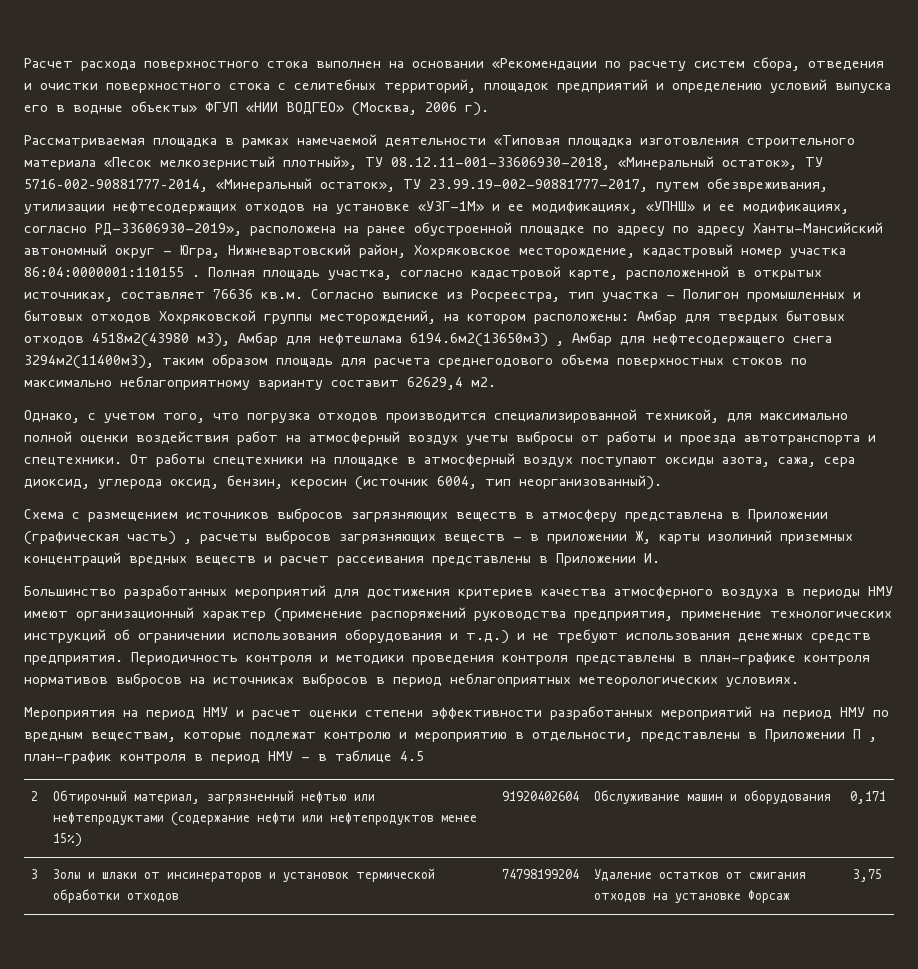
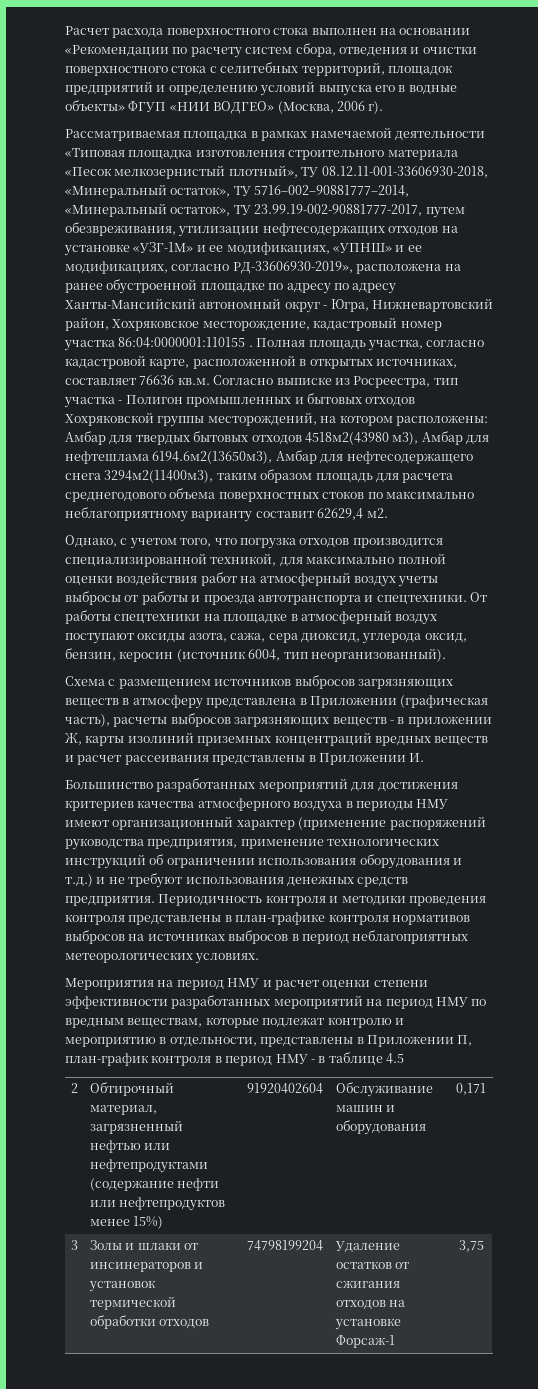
- Амбар для твердых бытовых отходов 4518м2(43980 м3), Амбар для нефтешлама 6194.6м2(13650м3) , Амбар для нефтесодержащего снега 3294м2(11400м3), таким образом площадь для расчета среднегодового объема поверхностных стоков по максимально неблагоприятному варианту составит 62629,4 м2.
+ Амбар для твердых бытовых отходов 4518м2(43980 м3), Амбар для нефтешлама 6194.6м2(13650м3), Амбар для нефтесодержащего снега 3294м2(11400м3), таким образом площадь для расчета среднегодового объема поверхностных стоков по максимально неблагоприятному варианту составит 62629,4 м2.
- Схема с размещением источников выбросов загрязняющих веществ в атмосферу представлена в Приложении (графическая часть) , расчеты выбросов загрязняющих веществ - в приложении Ж, карты изолиний приземных концентраций вредных веществ и расчет рассеивания представлены в Приложении И.
+ Схема с размещением источников выбросов загрязняющих веществ в атмосферу представлена в Приложении (графическая часть), расчеты выбросов загрязняющих веществ - в приложении Ж, карты изолиний приземных концентраций вредных веществ и расчет рассеивания представлены в Приложении И.
- Мероприятия на период НМУ и расчет оценки степени эффективности разработанных мероприятий на период НМУ по вредным веществам, которые подлежат контролю и мероприятию в отдельности, представлены в Приложении П , план-график контроля в период НМУ - в таблице 4.5
+ Мероприятия на период НМУ и расчет оценки степени эффективности разработанных мероприятий на период НМУ по вредным веществам, которые подлежат контролю и мероприятию в отдельности, представлены в Приложении П, план-график контроля в период НМУ - в таблице 4.5
- 3 | Золы и шлаки от инсинераторов и установок термической обработки отходов | 74798199204 | Удаление остатков от сжигания отходов на установке Форсаж | 3,75
+ 3 | Золы и шлаки от инсинераторов и установок термической обработки отходов | 74798199204 | Удаление остатков от сжигания отходов на установке Форсаж-1 | 3,75

